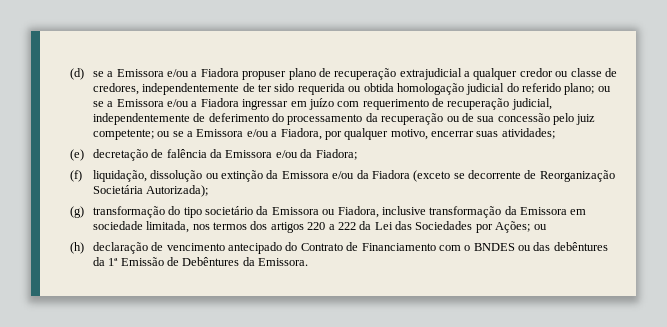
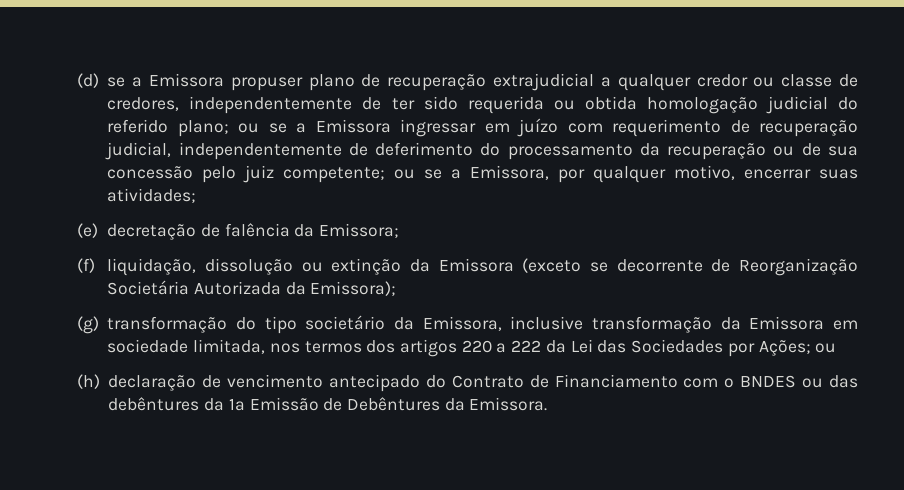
- (d) se a Emissora e/ou a Fiadora propuser plano de recuperação extrajudicial a qualquer credor ou classe de credores, independentemente de ter sido requerida ou obtida homologação judicial do referido plano;
+ (d) se a Emissora propuser plano de recuperação extrajudicial a qualquer credor ou classe de credores, independentemente de ter sido requerida ou obtida homologação judicial do referido plano;
- ou se a Emissora e/ou a Fiadora ingressar em juízo com requerimento de recuperação judicial, independentemente de deferimento do processamento da recuperação ou de sua concessão pelo juiz competente;
+ ou se a Emissora ingressar em juízo com requerimento de recuperação judicial, independentemente de deferimento do processamento da recuperação ou de sua concessão pelo juiz competente;
- ou se a Emissora e/ou a Fiadora, por qualquer motivo, encerrar suas atividades;
+ ou se a Emissora, por qualquer motivo, encerrar suas atividades;
- (e) decretação de falência da Emissora e/ou da Fiadora;
+ (e) decretação de falência da Emissora;
- (f) liquidação, dissolução ou extinção da Emissora e/ou da Fiadora (exceto se decorrente de Reorganização Societária Autorizada);
+ (f) liquidação, dissolução ou extinção da Emissora (exceto se decorrente de Reorganização Societária Autorizada da Emissora);
- (g) transformação do tipo societário da Emissora ou Fiadora, inclusive transformação da Emissora em sociedade limitada, nos termos dos artigos 220 a 222 da Lei das Sociedades por Ações; ou
+ (g) transformação do tipo societário da Emissora, inclusive transformação da Emissora em sociedade limitada, nos termos dos artigos 220 a 222 da Lei das Sociedades por Ações; ou

